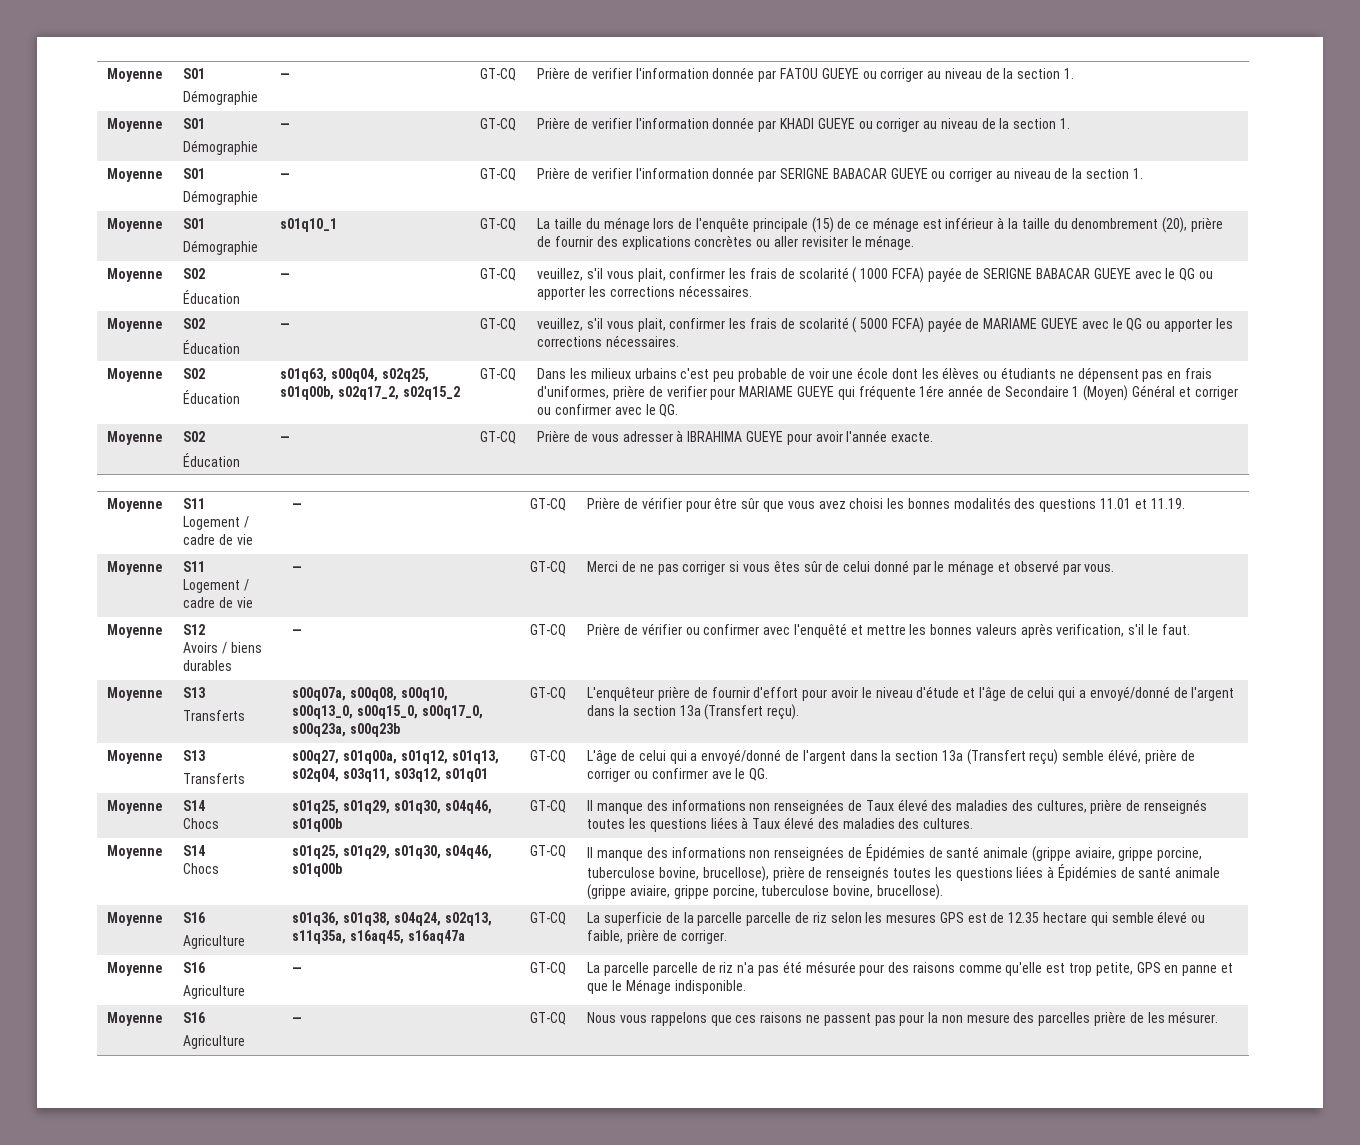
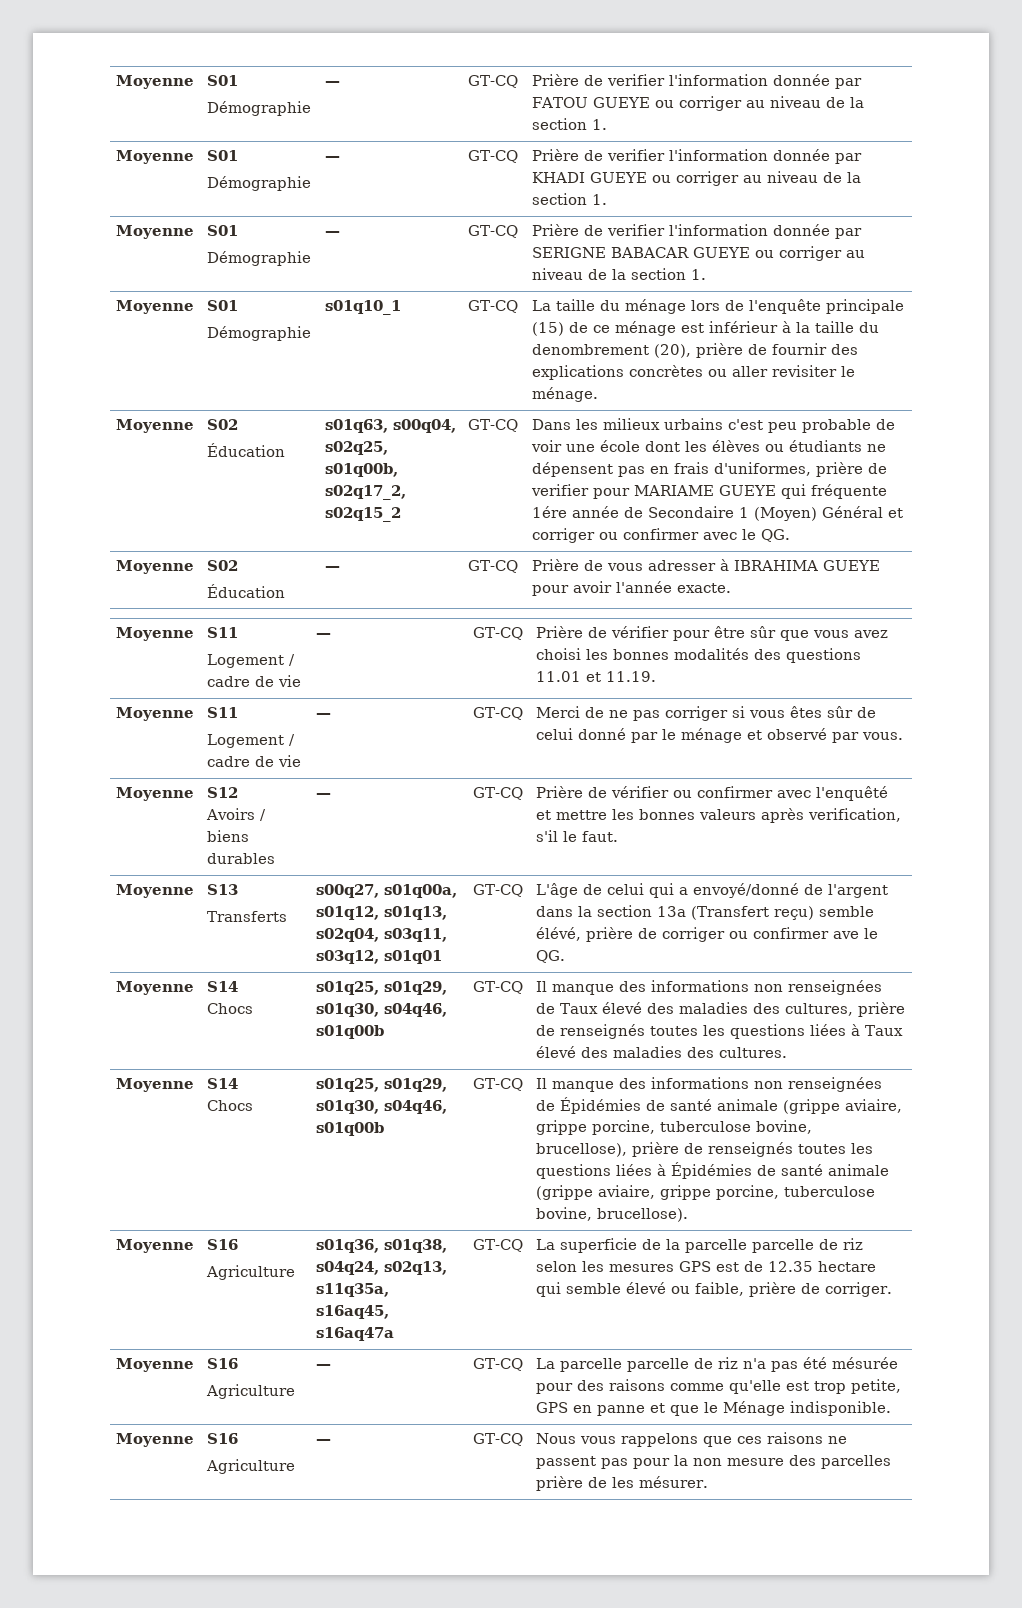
- Éducation | — | GT-CQ | veuillez, s'il vous plait, confirmer les frais de scolarité ( 1000 FCFA) payée de SERIGNE BABACAR GUEYE avec le QG ou apporter les corrections nécessaires.
- Moyenne | S02
- Éducation | — | GT-CQ | veuillez, s'il vous plait, confirmer les frais de scolarité ( 5000 FCFA) payée de MARIAME GUEYE avec le QG ou apporter les corrections nécessaires.
- Moyenne | S02
  Moyenne | S12
  Avoirs / biens durables | — | GT-CQ | Prière de vérifier ou confirmer avec l'enquêté et mettre les bonnes valeurs après verification, s'il le faut.
- Moyenne | S13
- Transferts | s00q07a, s00q08, s00q10, s00q13_0, s00q15_0, s00q17_0, s00q23a, s00q23b | GT-CQ | L'enquêteur prière de fournir d'effort pour avoir le niveau d'étude et l'âge de celui qui a envoyé/donné de l'argent dans la section 13a (Transfert reçu).

